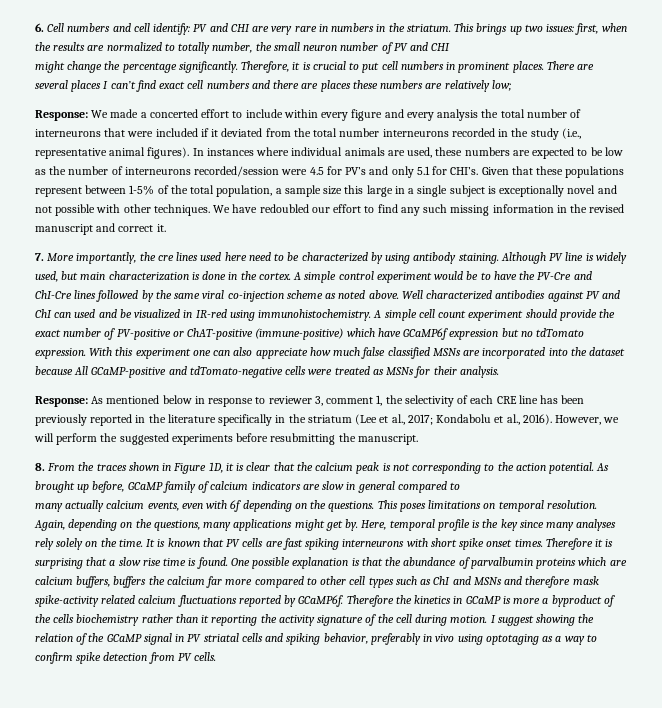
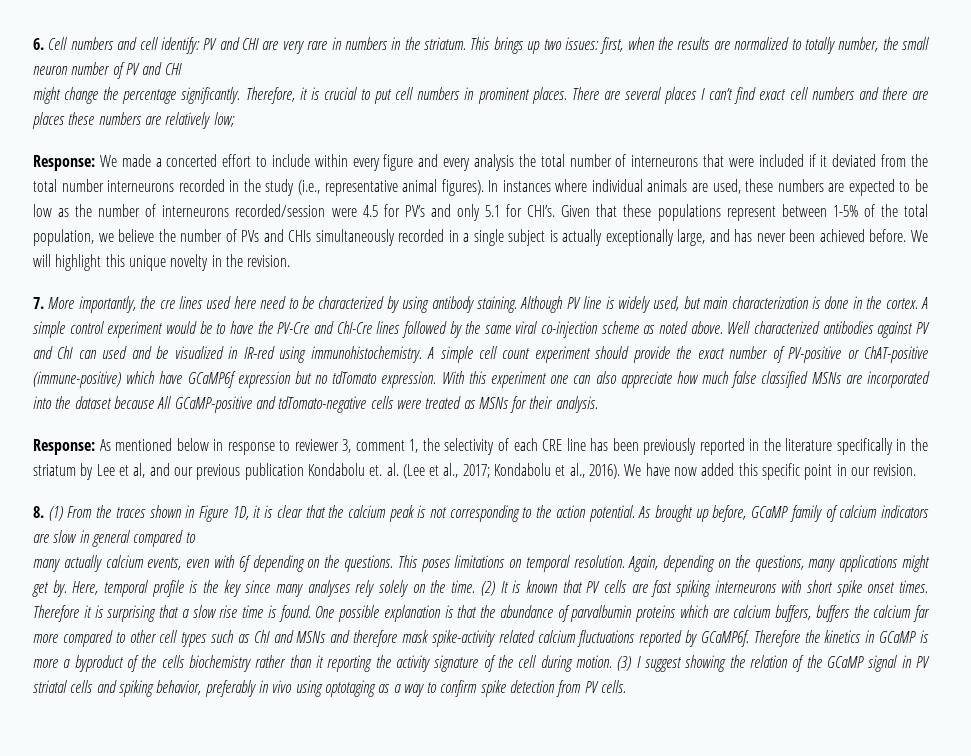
- Given that these populations represent between 1-5% of the total population, a sample size this large in a single subject is exceptionally novel and not possible with other techniques. We have redoubled our effort to find any such missing information in the revised manuscript and correct it.
+ Given that these populations represent between 1-5% of the total population, we believe the number of PVs and CHIs simultaneously recorded in a single subject is actually exceptionally large, and has never been achieved before. We will highlight this unique novelty in the revision.
- Response: As mentioned below in response to reviewer 3, comment 1, the selectivity of each CRE line has been previously reported in the literature specifically in the striatum (Lee et al., 2017; Kondabolu et al., 2016).
+ Response: As mentioned below in response to reviewer 3, comment 1, the selectivity of each CRE line has been previously reported in the literature specifically in the striatum by Lee et al, and our previous publication Kondabolu et. al. (Lee et al., 2017; Kondabolu et al., 2016).
- However, we will perform the suggested experiments before resubmitting the manuscript.
+ We have now added this specific point in our revision.
- 8. From the traces shown in Figure 1D, it is clear that the calcium peak is not corresponding to the action potential.
+ 8. (1) From the traces shown in Figure 1D, it is clear that the calcium peak is not corresponding to the action potential.
- It is known that PV cells are fast spiking interneurons with short spike onset times.
+ (2) It is known that PV cells are fast spiking interneurons with short spike onset times.
- I suggest showing the relation of the GCaMP signal in PV striatal cells and spiking behavior, preferably in vivo using optotaging as a way to confirm spike detection from PV cells.
+ (3) I suggest showing the relation of the GCaMP signal in PV striatal cells and spiking behavior, preferably in vivo using optotaging as a way to confirm spike detection from PV cells.

